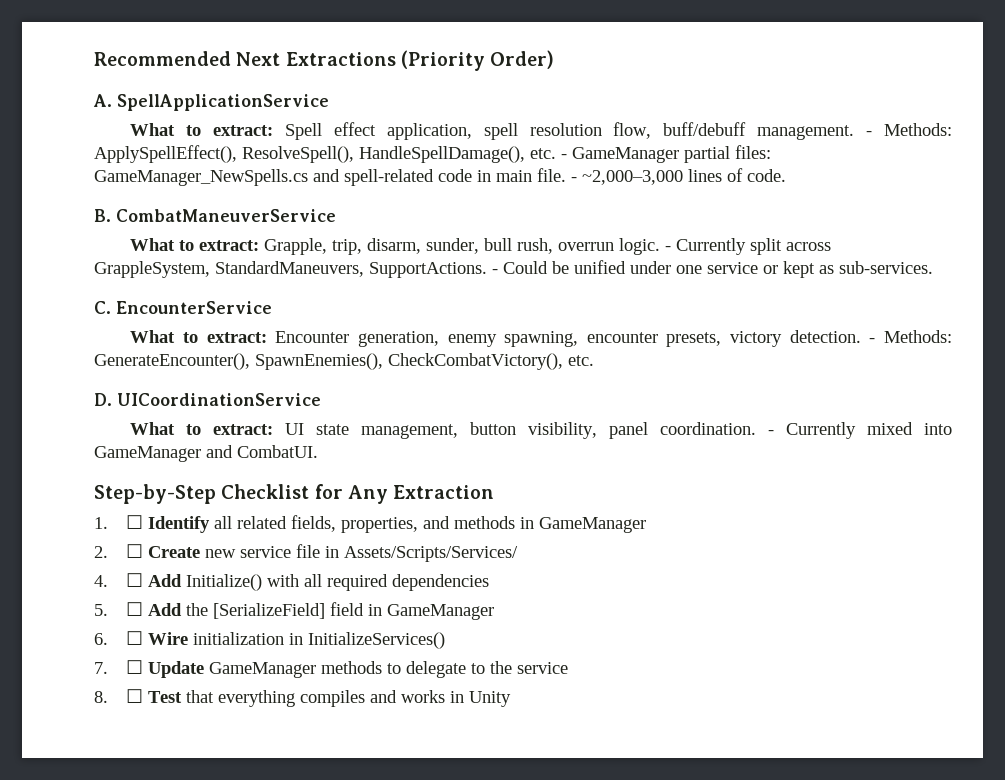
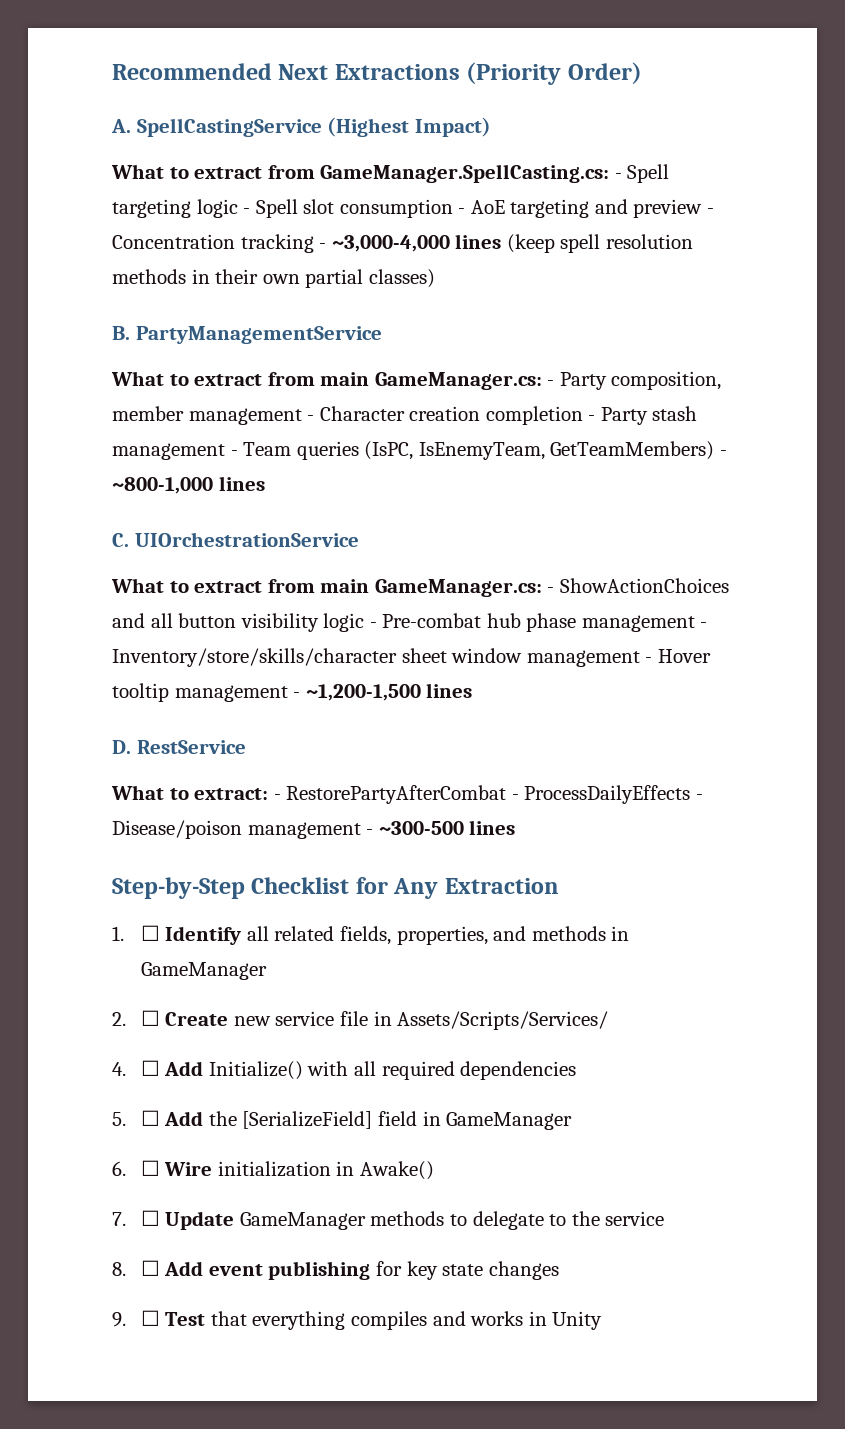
- A. SpellApplicationService
- What to extract: Spell effect application, spell resolution flow, buff/debuff management. - Methods: ApplySpellEffect(), ResolveSpell(), HandleSpellDamage(), etc. - GameManager partial files: GameManager_NewSpells.cs and spell-related code in main file. - ~2,000–3,000 lines of code.
- B. CombatManeuverService
- What to extract: Grapple, trip, disarm, sunder, bull rush, overrun logic. - Currently split across GrappleSystem, StandardManeuvers, SupportActions. - Could be unified under one service or kept as sub-services.
- C. EncounterService
- What to extract: Encounter generation, enemy spawning, encounter presets, victory detection. - Methods: GenerateEncounter(), SpawnEnemies(), CheckCombatVictory(), etc.
- D. UICoordinationService
- What to extract: UI state management, button visibility, panel coordination. - Currently mixed into GameManager and CombatUI.
+ A. SpellCastingService (Highest Impact)
+ What to extract from GameManager.SpellCasting.cs: - Spell targeting logic - Spell slot consumption - AoE targeting and preview - Concentration tracking - ~3,000-4,000 lines (keep spell resolution methods in their own partial classes)
+ B. PartyManagementService
+ What to extract from main GameManager.cs: - Party composition, member management - Character creation completion - Party stash management - Team queries (IsPC, IsEnemyTeam, GetTeamMembers) - ~800-1,000 lines
+ C. UIOrchestrationService
+ What to extract from main GameManager.cs: - ShowActionChoices and all button visibility logic - Pre-combat hub phase management - Inventory/store/skills/character sheet window management - Hover tooltip management - ~1,200-1,500 lines
+ D. RestService
+ What to extract: - RestorePartyAfterCombat - ProcessDailyEffects - Disease/poison management - ~300-500 lines
- 6. ☐ Wire initialization in InitializeServices()
+ 6. ☐ Wire initialization in Awake()
- 8. ☐ Test that everything compiles and works in Unity
+ 8. ☐ Add event publishing for key state changes
+ 9. ☐ Test that everything compiles and works in Unity

